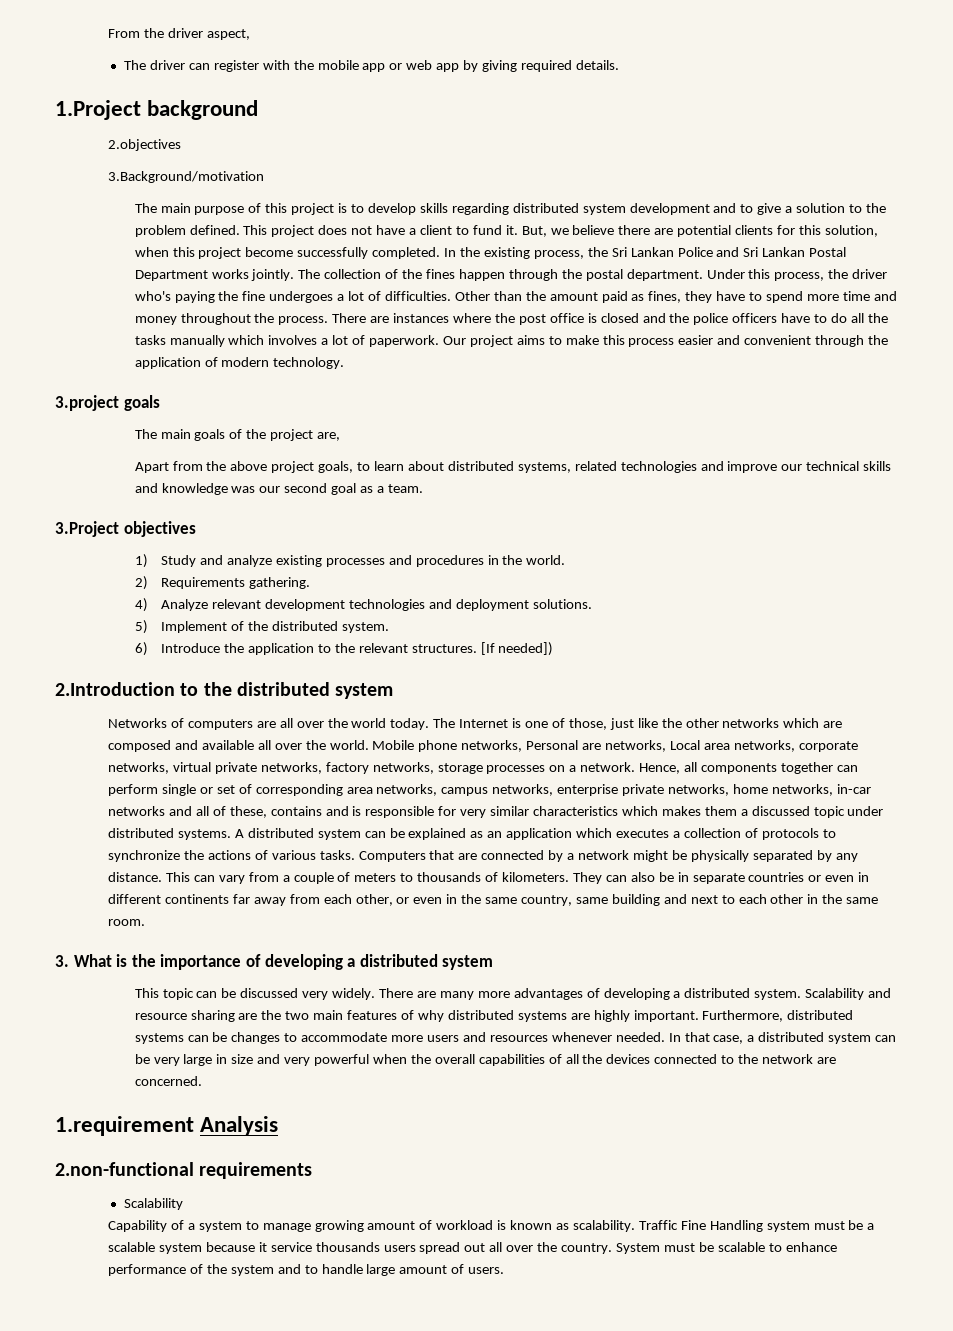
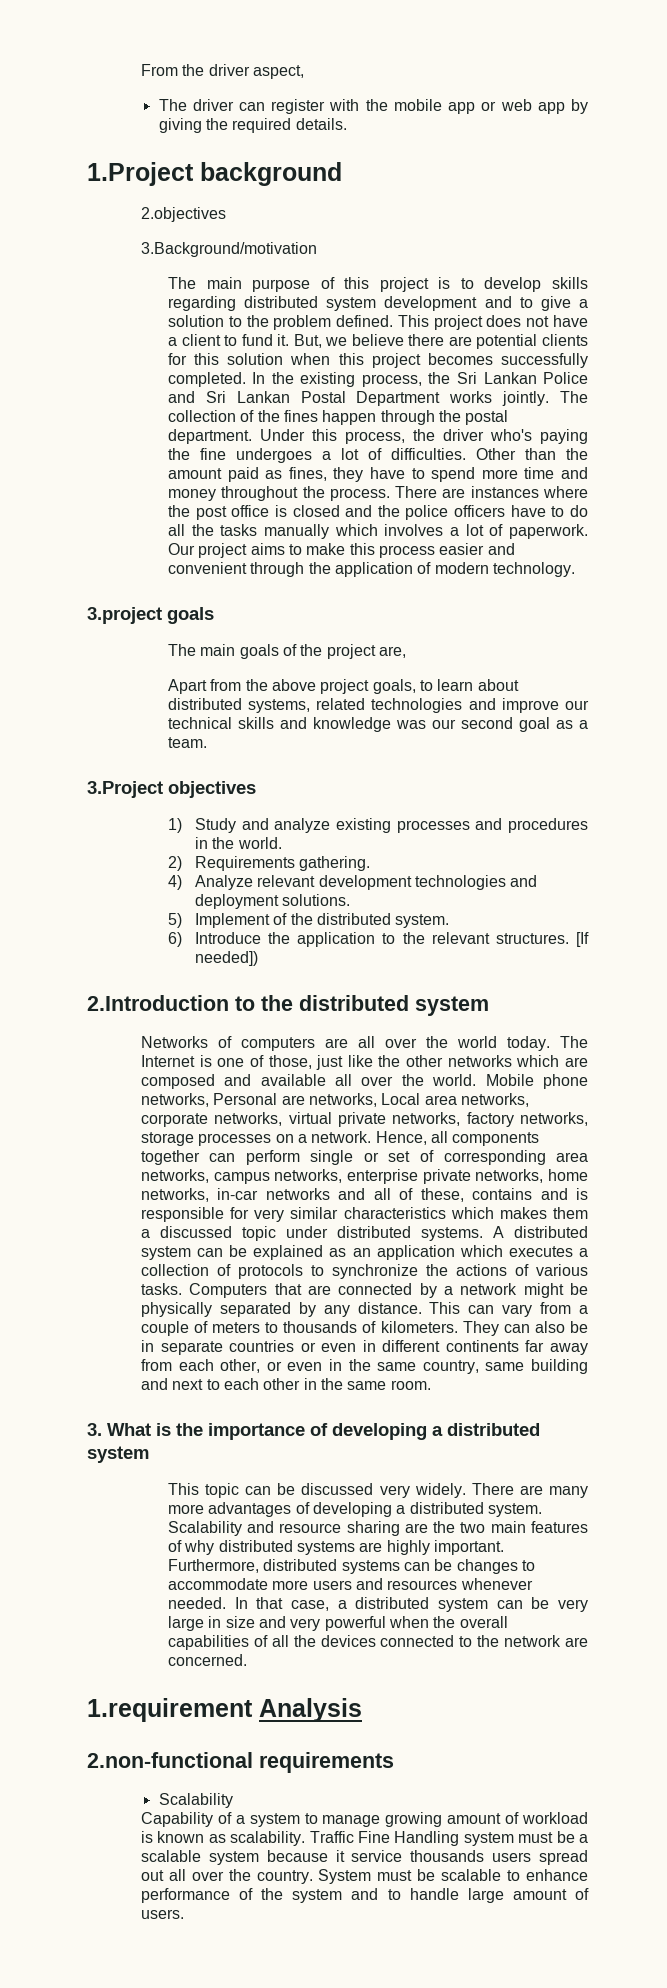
- The driver can register with the mobile app or web app by giving required details.
+ The driver can register with the mobile app or web app by giving the required details.
- But, we believe there are potential clients for this solution, when this project become successfully completed.
+ But, we believe there are potential clients for this solution when this project becomes successfully completed.

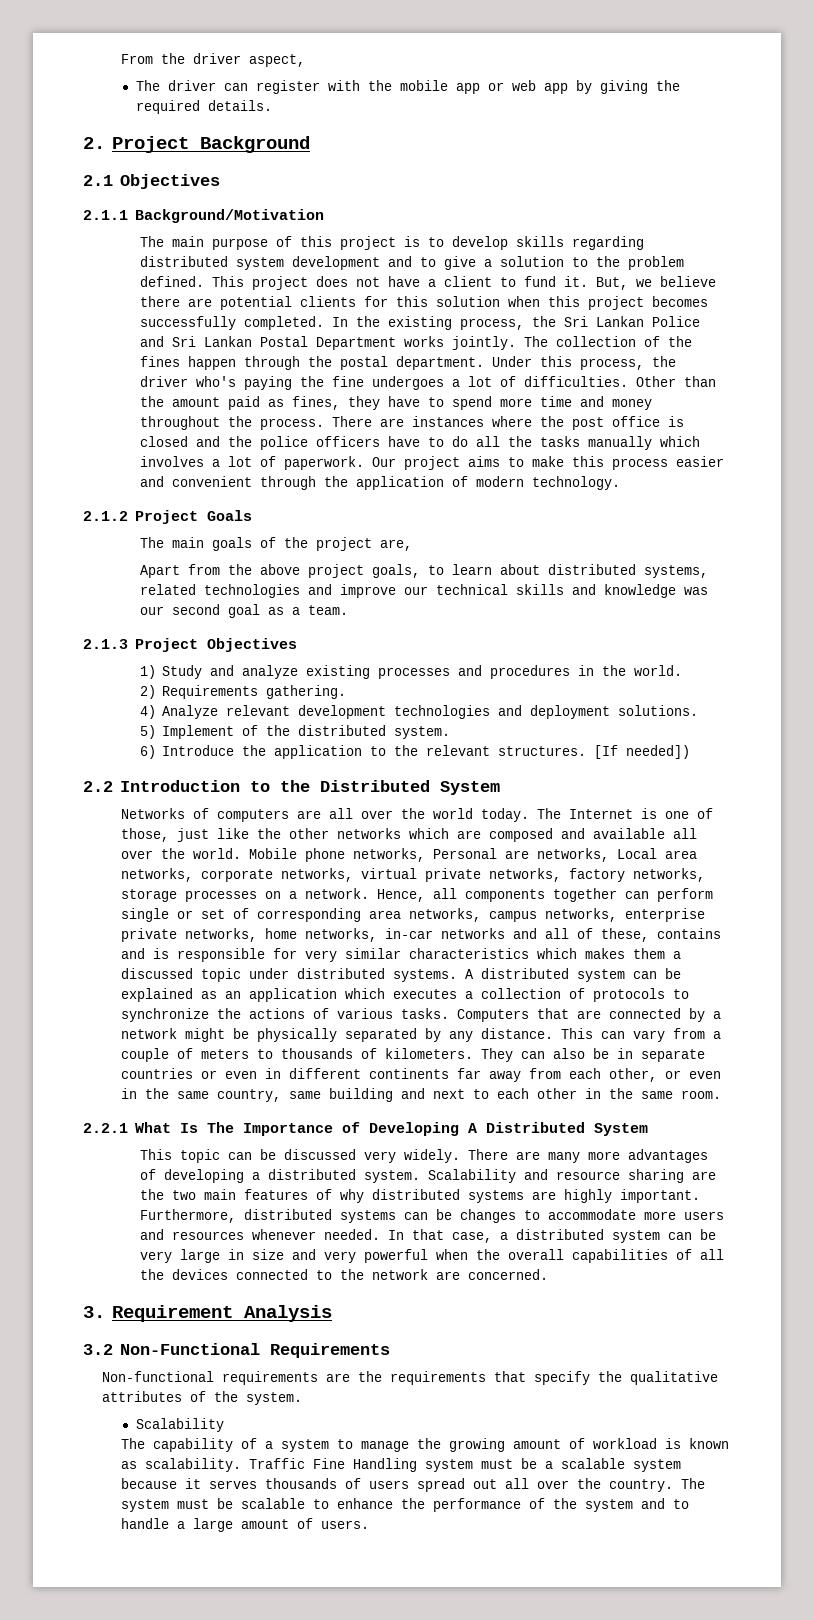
- 1.Project background
- 2.objectives
- 3.Background/motivation
+ 2. Project Background
+ 2.1 Objectives
+ 2.1.1 Background/Motivation
- 3.project goals
+ 2.1.2 Project Goals
- 3.Project objectives
+ 2.1.3 Project Objectives
- 2.Introduction to the distributed system
+ 2.2 Introduction to the Distributed System
- 3. What is the importance of developing a distributed system
+ 2.2.1 What Is The Importance of Developing A Distributed System
- 1.requirement Analysis
+ 3. Requirement Analysis
- 2.non-functional requirements
+ 3.2 Non-Functional Requirements
+ Non-functional requirements are the requirements that specify the qualitative attributes of the system.
- Capability of a system to manage growing amount of workload is known as scalability.
+ The capability of a system to manage the growing amount of workload is known as scalability.
- Traffic Fine Handling system must be a scalable system because it service thousands users spread out all over the country.
+ Traffic Fine Handling system must be a scalable system because it serves thousands of users spread out all over the country.
- System must be scalable to enhance performance of the system and to handle large amount of users.
+ The system must be scalable to enhance the performance of the system and to handle a large amount of users.

